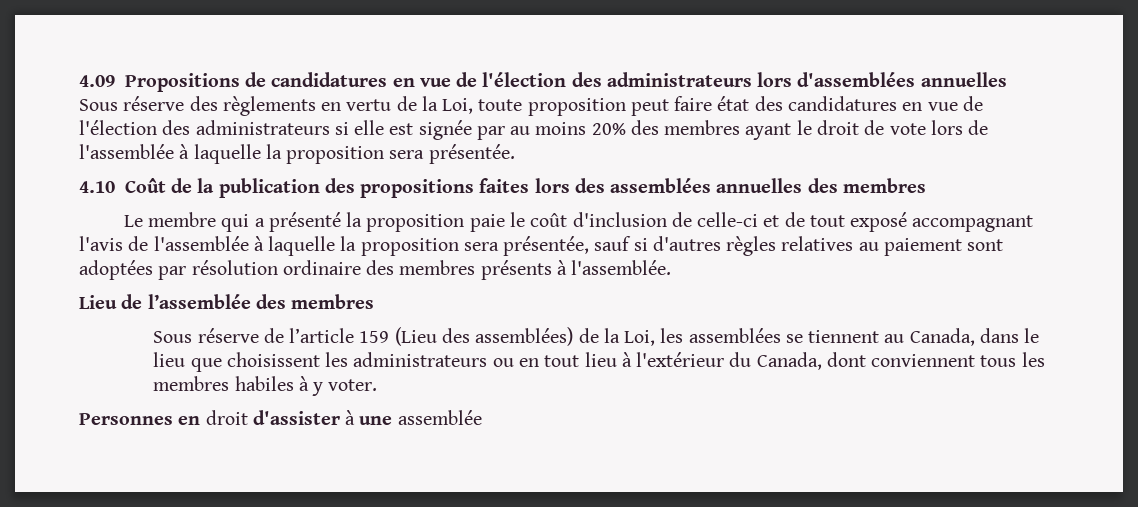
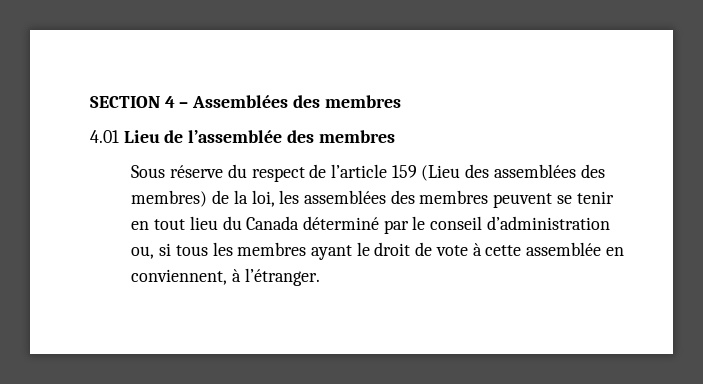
- 4.09 Propositions de candidatures en vue de l'élection des administrateurs lors d'assemblées annuelles
- Sous réserve des règlements en vertu de la Loi, toute proposition peut faire état des candidatures en vue de l'élection des administrateurs si elle est signée par au moins 20% des membres ayant le droit de vote lors de l'assemblée à laquelle la proposition sera présentée.
- 4.10 Coût de la publication des propositions faites lors des assemblées annuelles des membres
- Le membre qui a présenté la proposition paie le coût d'inclusion de celle-ci et de tout exposé accompagnant l'avis de l'assemblée à laquelle la proposition sera présentée, sauf si d'autres règles relatives au paiement sont adoptées par résolution ordinaire des membres présents à l'assemblée.
- Lieu de l’assemblée des membres
+ SECTION 4 – Assemblées des membres
+ 4.01 Lieu de l’assemblée des membres
- Sous réserve de l’article 159 (Lieu des assemblées) de la Loi, les assemblées se tiennent au Canada, dans le lieu que choisissent les administrateurs ou en tout lieu à l'extérieur du Canada, dont conviennent tous les membres habiles à y voter.
- Personnes en droit d'assister à une assemblée
+ Sous réserve du respect de l’article 159 (Lieu des assemblées des membres) de la loi, les assemblées des membres peuvent se tenir en tout lieu du Canada déterminé par le conseil d’administration ou, si tous les membres ayant le droit de vote à cette assemblée en conviennent, à l’étranger.

